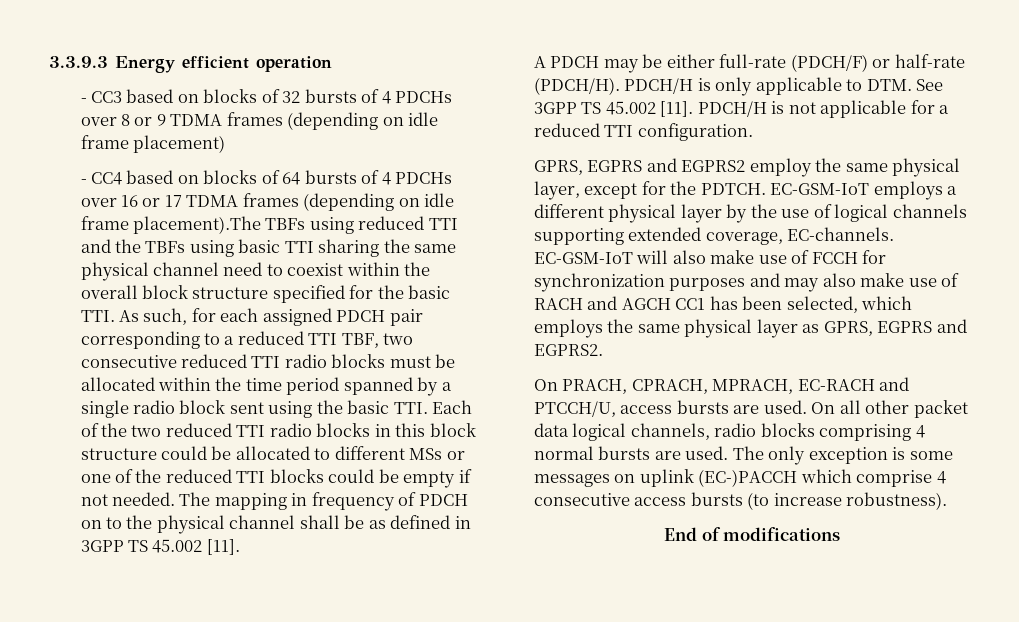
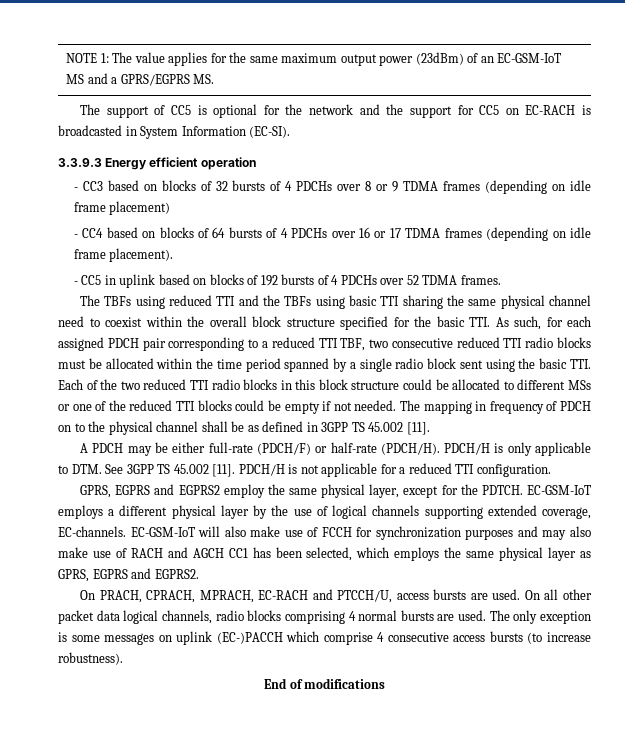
+ NOTE 1: The value applies for the same maximum output power (23dBm) of an EC-GSM-IoT MS and a GPRS/EGPRS MS.
+ The support of CC5 is optional for the network and the support for CC5 on EC-RACH is broadcasted in System Information (EC-SI).
- - CC4 based on blocks of 64 bursts of 4 PDCHs over 16 or 17 TDMA frames (depending on idle frame placement).The TBFs using reduced TTI and the TBFs using basic TTI sharing the same physical channel need to coexist within the overall block structure specified for the basic TTI. As such, for each assigned PDCH pair corresponding to a reduced TTI TBF, two consecutive reduced TTI radio blocks must be allocated within the time period spanned by a single radio block sent using the basic TTI. Each of the two reduced TTI radio blocks in this block structure could be allocated to different MSs or one of the reduced TTI blocks could be empty if not needed.
+ - CC4 based on blocks of 64 bursts of 4 PDCHs over 16 or 17 TDMA frames (depending on idle frame placement).
+ - CC5 in uplink based on blocks of 192 bursts of 4 PDCHs over 52 TDMA frames.
+ The TBFs using reduced TTI and the TBFs using basic TTI sharing the same physical channel need to coexist within the overall block structure specified for the basic TTI. As such, for each assigned PDCH pair corresponding to a reduced TTI TBF, two consecutive reduced TTI radio blocks must be allocated within the time period spanned by a single radio block sent using the basic TTI. Each of the two reduced TTI radio blocks in this block structure could be allocated to different MSs or one of the reduced TTI blocks could be empty if not needed.

